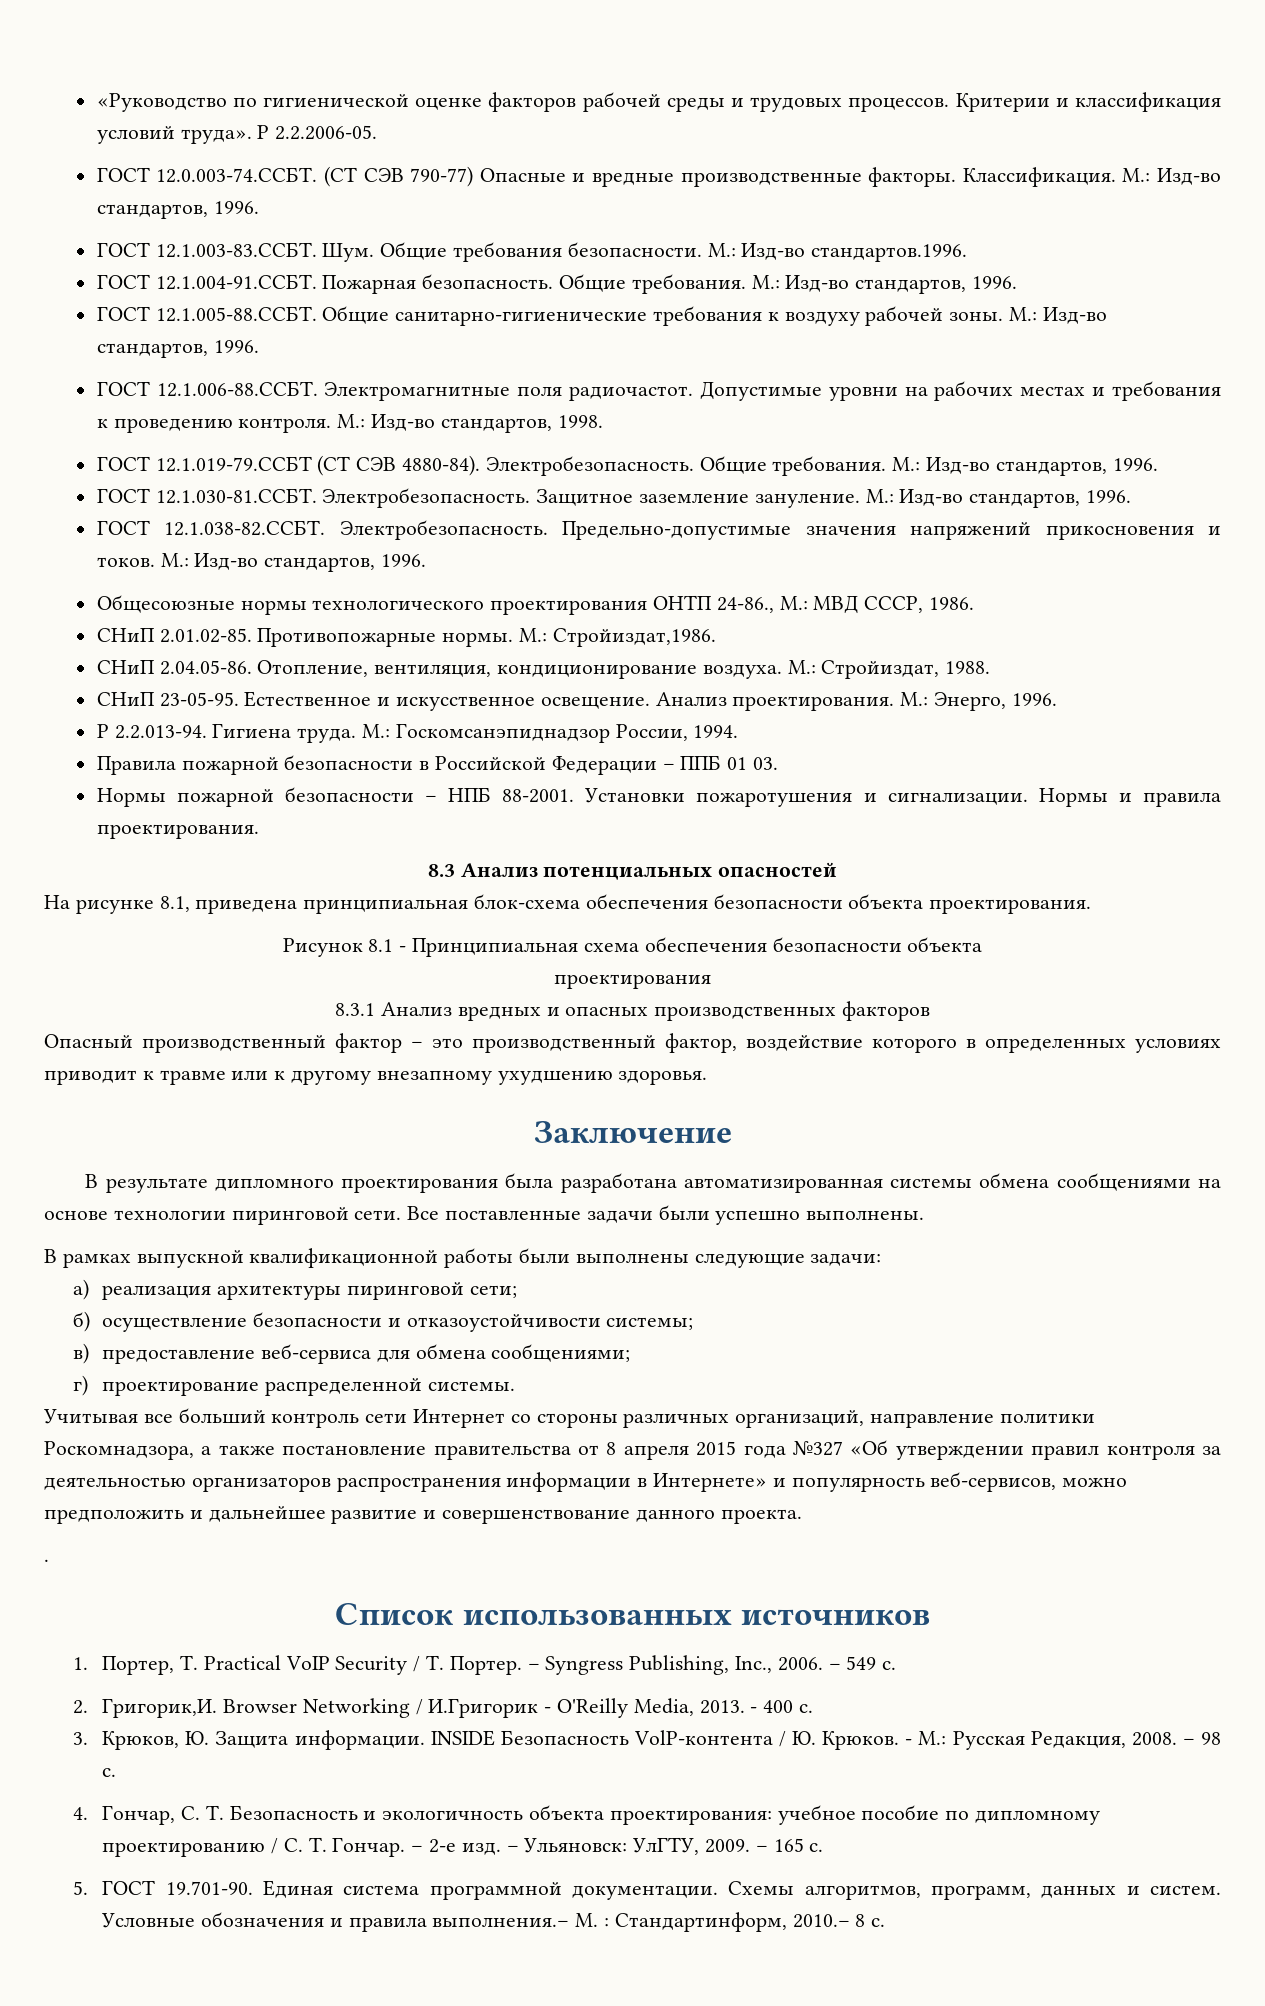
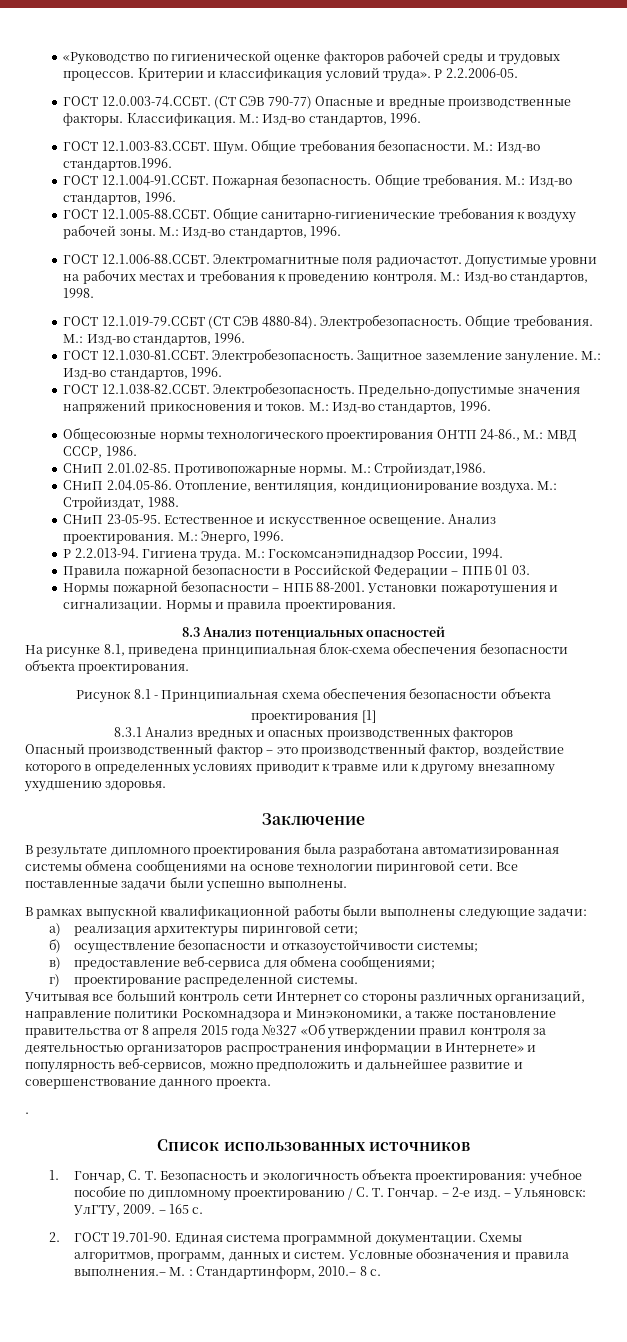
  Рисунок 8.1 - Принципиальная схема обеспечения безопасности объекта
- проектирования
+ проектирования [1]
- Учитывая все больший контроль сети Интернет со стороны различных организаций, направление политики Роскомнадзора, а также постановление правительства от 8 апреля 2015 года №327 «Об утверждении правил контроля за деятельностью организаторов распространения информации в Интернете» и популярность веб-сервисов, можно предположить и дальнейшее развитие и совершенствование данного проекта.
+ Учитывая все больший контроль сети Интернет со стороны различных организаций, направление политики Роскомнадзора и Минэкономики, а также постановление правительства от 8 апреля 2015 года №327 «Об утверждении правил контроля за деятельностью организаторов распространения информации в Интернете» и популярность веб-сервисов, можно предположить и дальнейшее развитие и совершенствование данного проекта.
- 1. Портер, Т. Practical VoIP Security / Т. Портер. – Syngress Publishing, Inc., 2006. – 549 с.
- 2. Григорик,И. Browser Networking / И.Григорик - O'Reilly Media, 2013. - 400 с.
- 3. Крюков, Ю. Защита информации. INSIDE Безопасность VolP-контента / Ю. Крюков. - М.: Русская Редакция, 2008. – 98 с.
- 4. Гончар, С. Т. Безопасность и экологичность объекта проектирования: учебное пособие по дипломному проектированию / С. Т. Гончар.
+ 1. Гончар, С. Т. Безопасность и экологичность объекта проектирования: учебное пособие по дипломному проектированию / С. Т. Гончар.
- 5. ГОСТ 19.701-90. Единая система программной документации.
+ 2. ГОСТ 19.701-90. Единая система программной документации.

